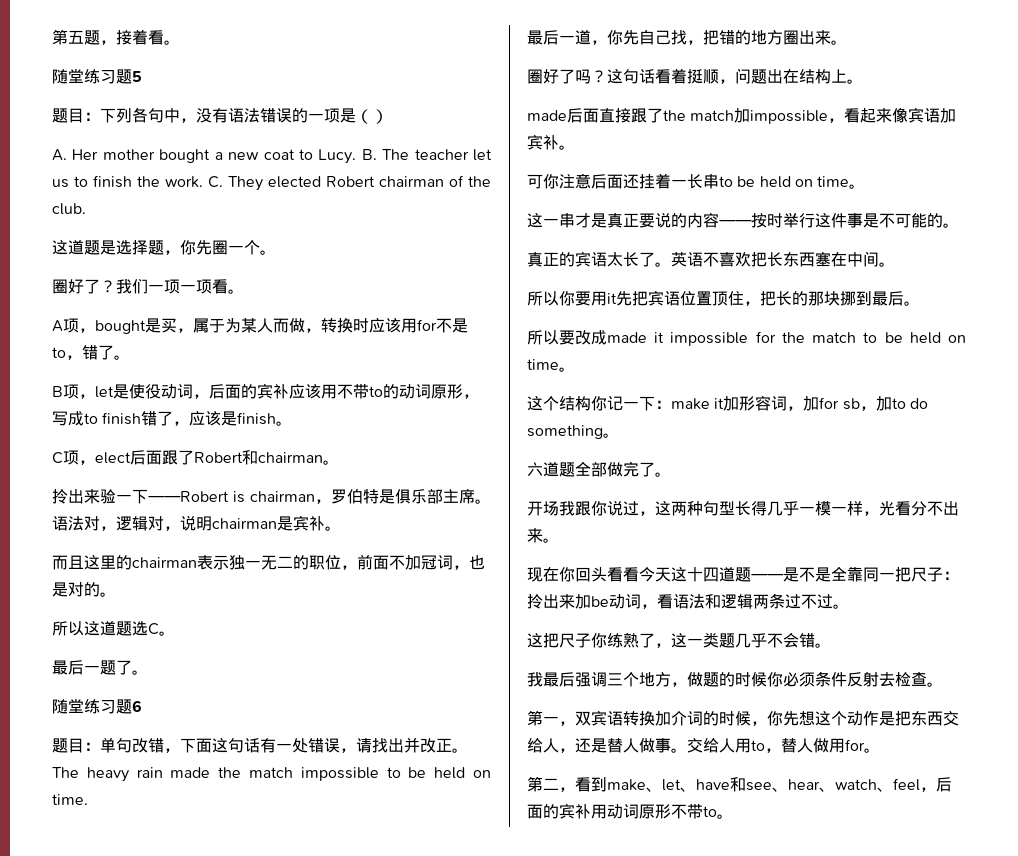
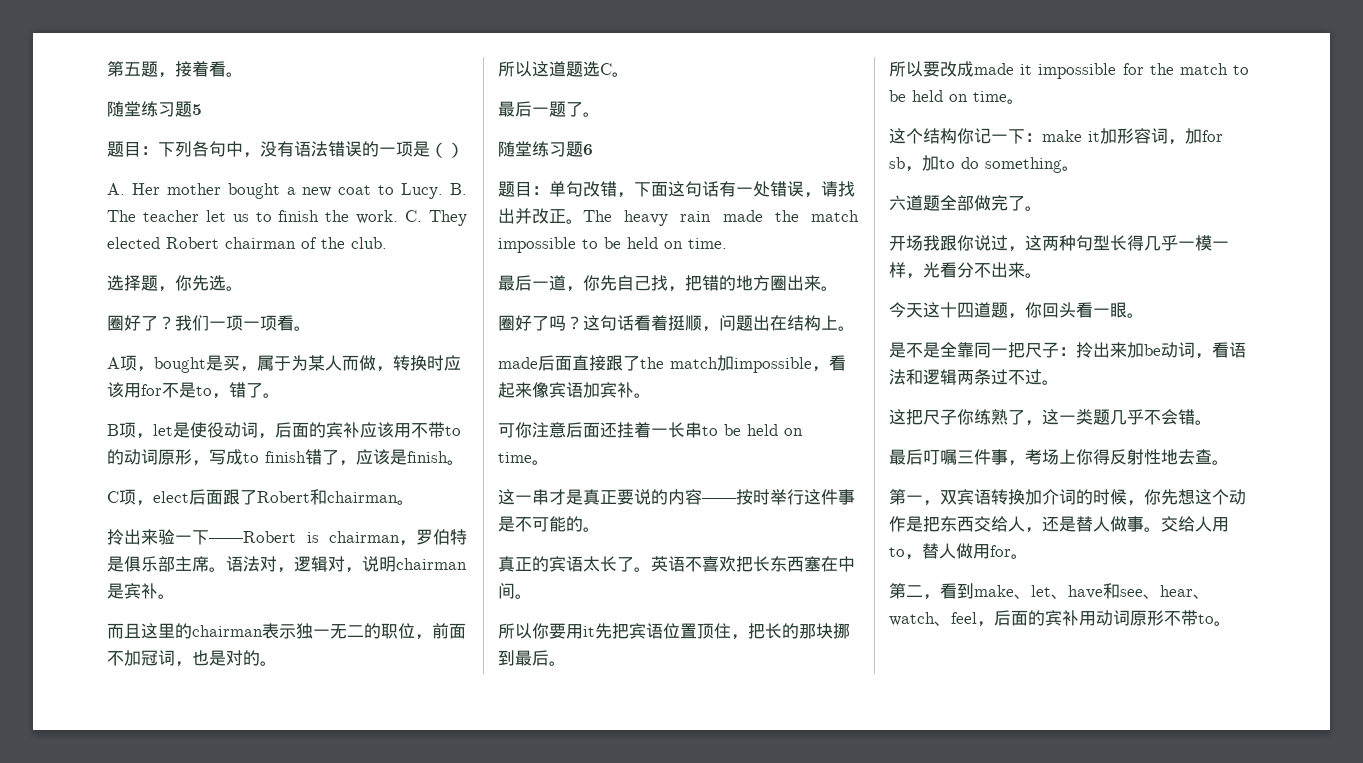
- 这道题是选择题，你先圈一个。
+ 选择题，你先选。
- 现在你回头看看今天这十四道题——是不是全靠同一把尺子：拎出来加be动词，看语法和逻辑两条过不过。
+ 今天这十四道题，你回头看一眼。
+ 是不是全靠同一把尺子：拎出来加be动词，看语法和逻辑两条过不过。
- 我最后强调三个地方，做题的时候你必须条件反射去检查。
+ 最后叮嘱三件事，考场上你得反射性地去查。

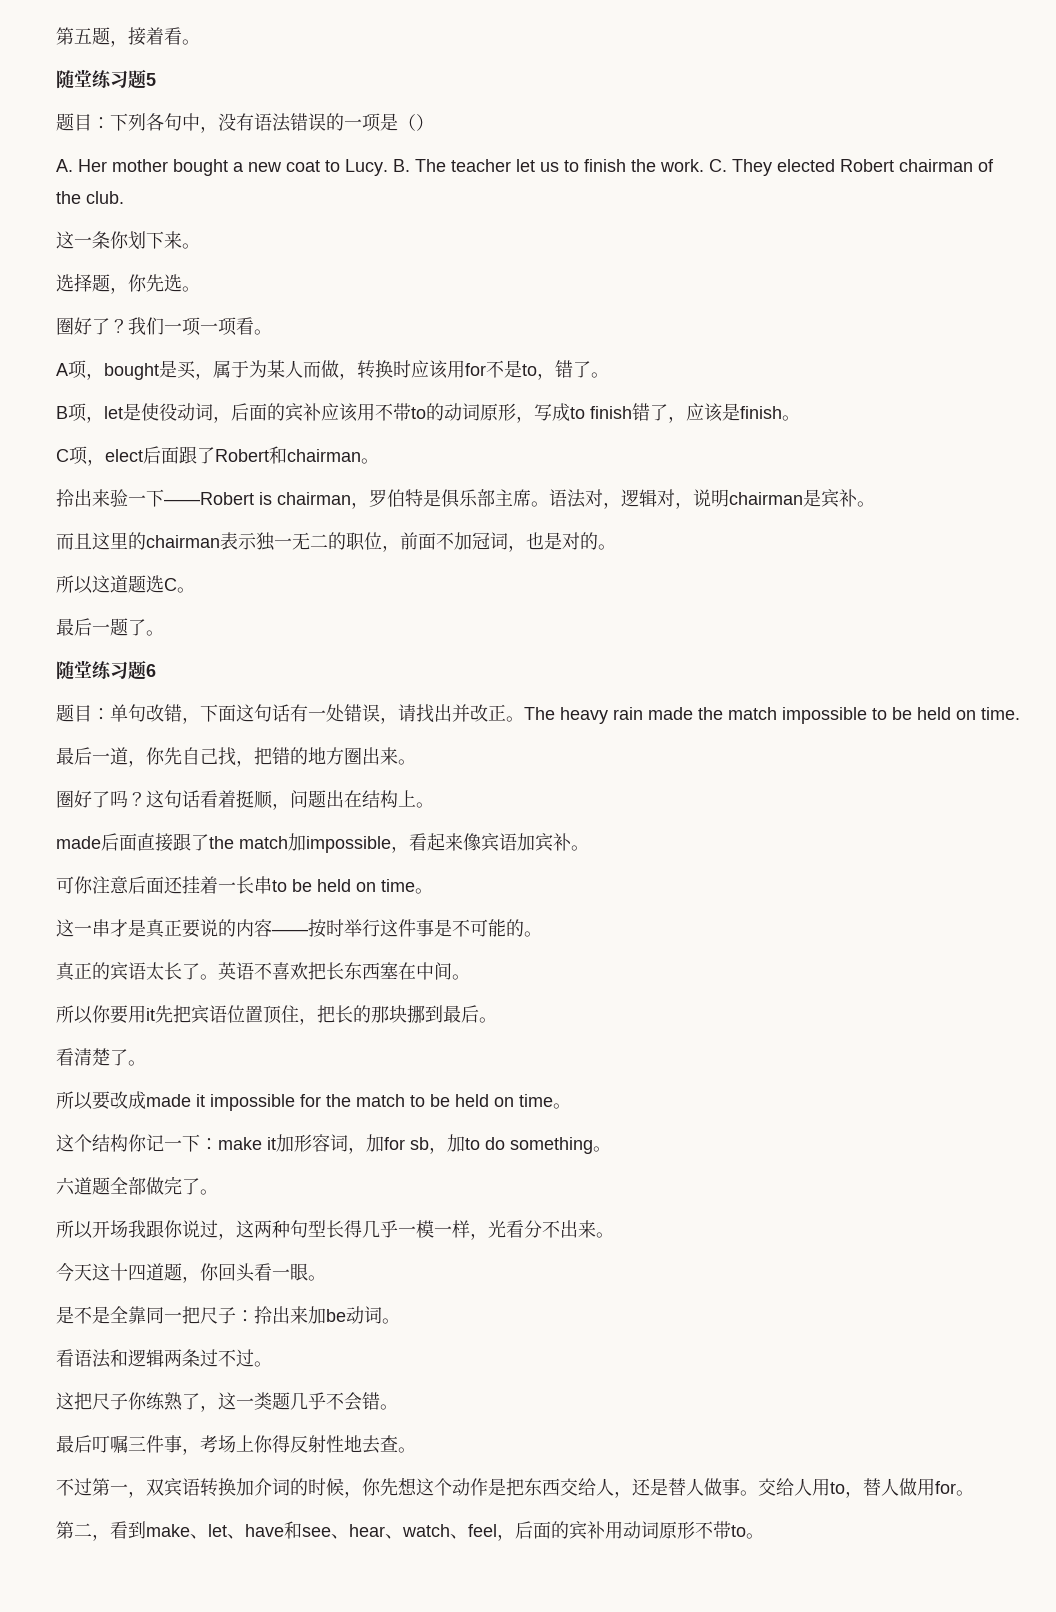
+ 这一条你划下来。
+ 看清楚了。
- 开场我跟你说过，这两种句型长得几乎一模一样，光看分不出来。
+ 所以开场我跟你说过，这两种句型长得几乎一模一样，光看分不出来。
- 是不是全靠同一把尺子：拎出来加be动词，看语法和逻辑两条过不过。
+ 是不是全靠同一把尺子：拎出来加be动词。
+ 看语法和逻辑两条过不过。
- 第一，双宾语转换加介词的时候，你先想这个动作是把东西交给人，还是替人做事。
+ 不过第一，双宾语转换加介词的时候，你先想这个动作是把东西交给人，还是替人做事。

